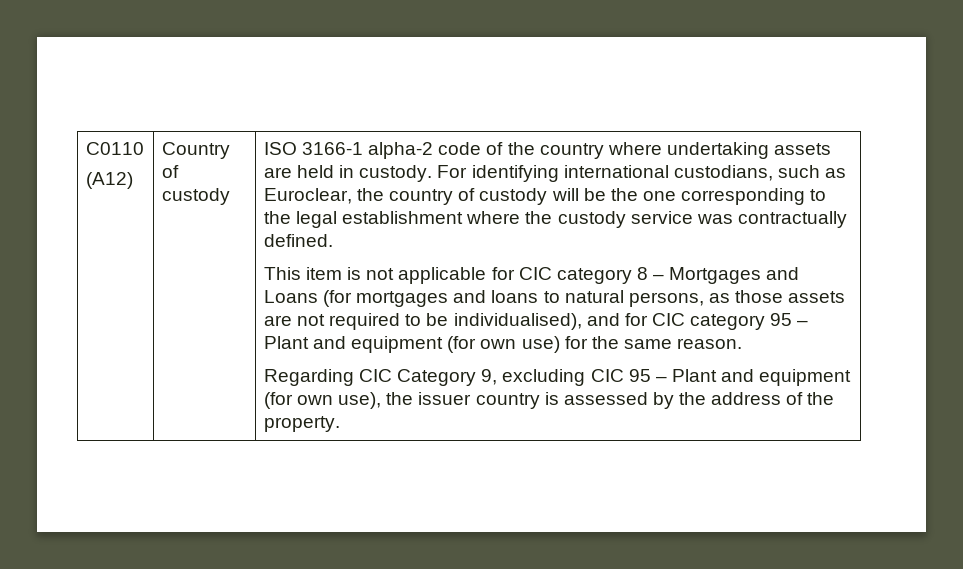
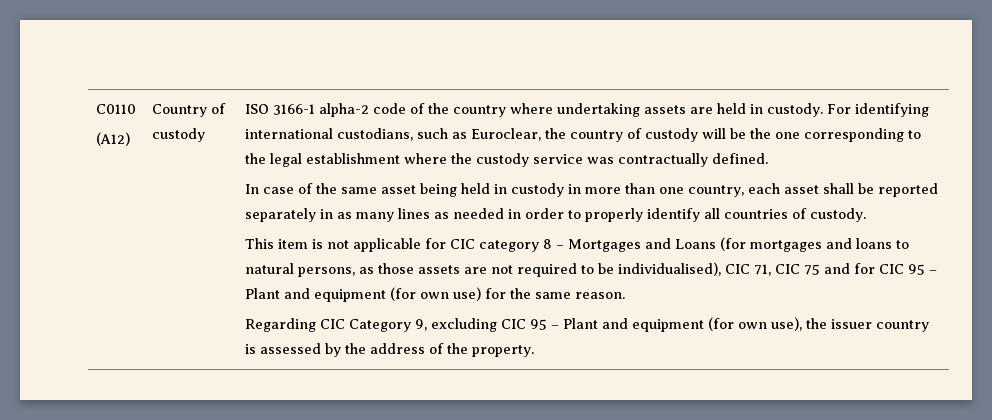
+ In case of the same asset being held in custody in more than one country, each asset shall be reported separately in as many lines as needed in order to properly identify all countries of custody.
- This item is not applicable for CIC category 8 – Mortgages and Loans (for mortgages and loans to natural persons, as those assets are not required to be individualised), and for CIC category 95 – Plant and equipment (for own use) for the same reason.
+ This item is not applicable for CIC category 8 – Mortgages and Loans (for mortgages and loans to natural persons, as those assets are not required to be individualised), CIC 71, CIC 75 and for CIC 95 – Plant and equipment (for own use) for the same reason.

